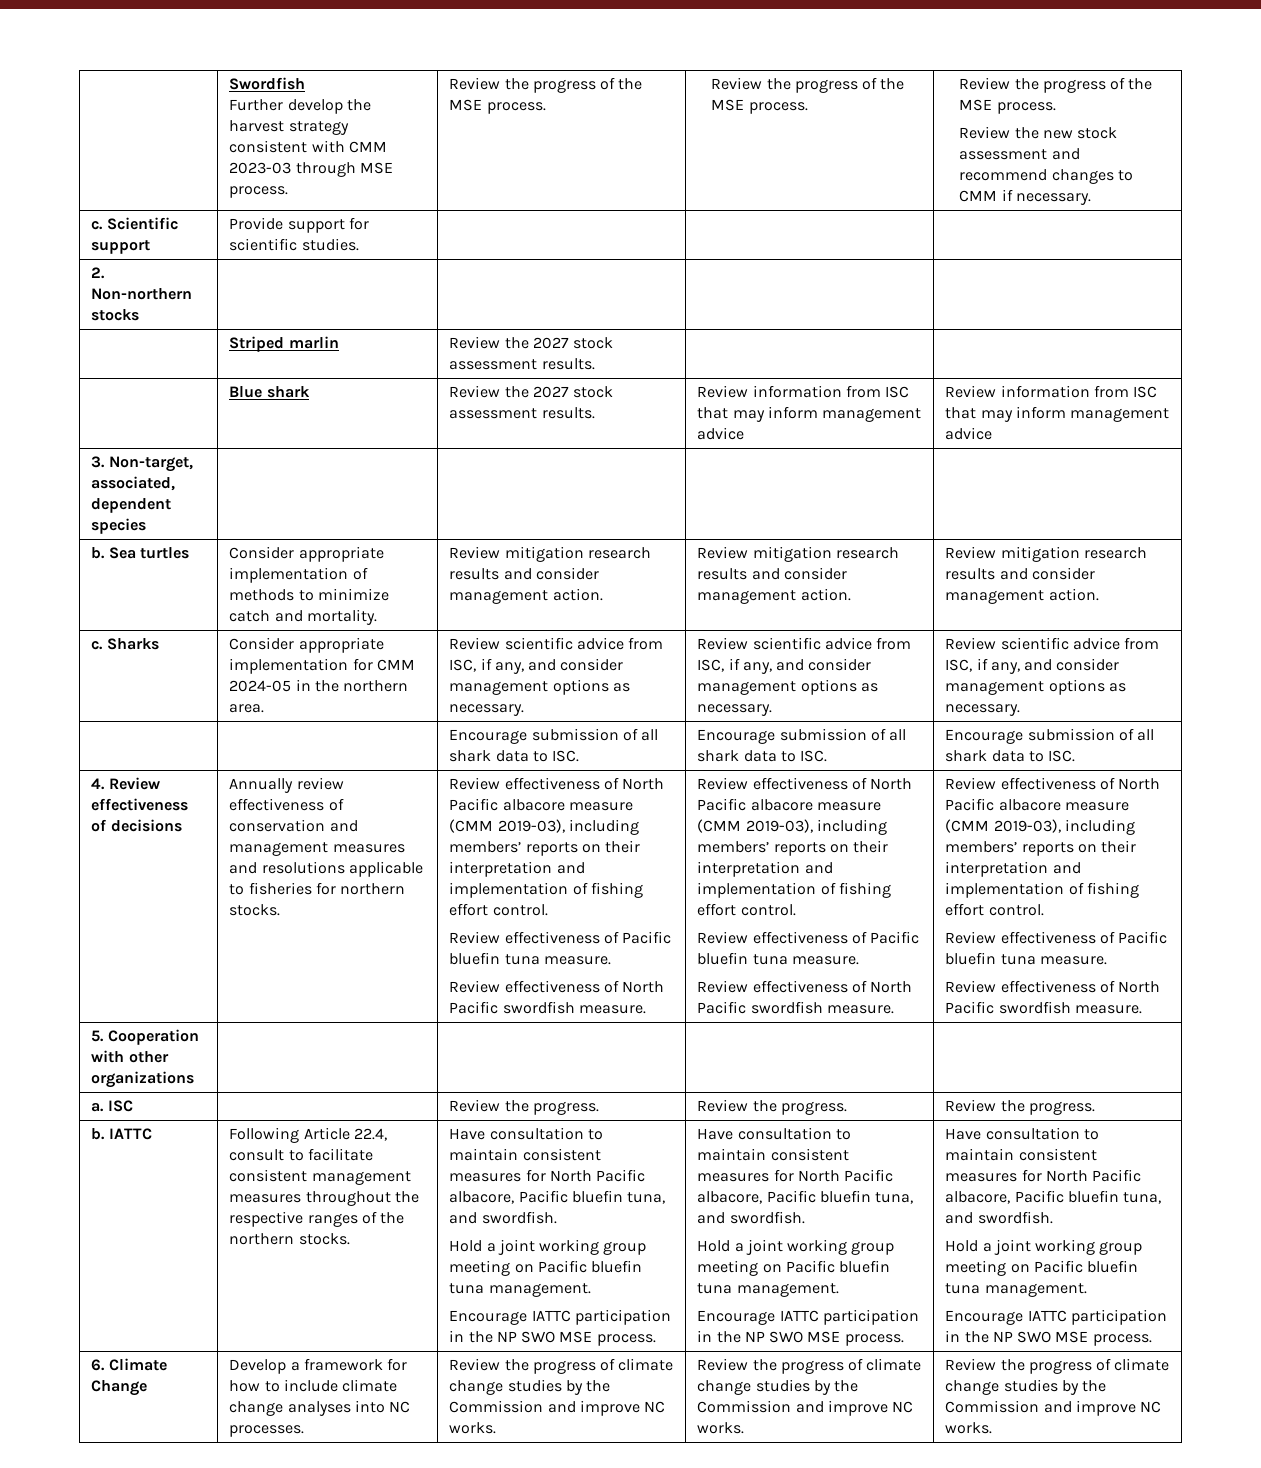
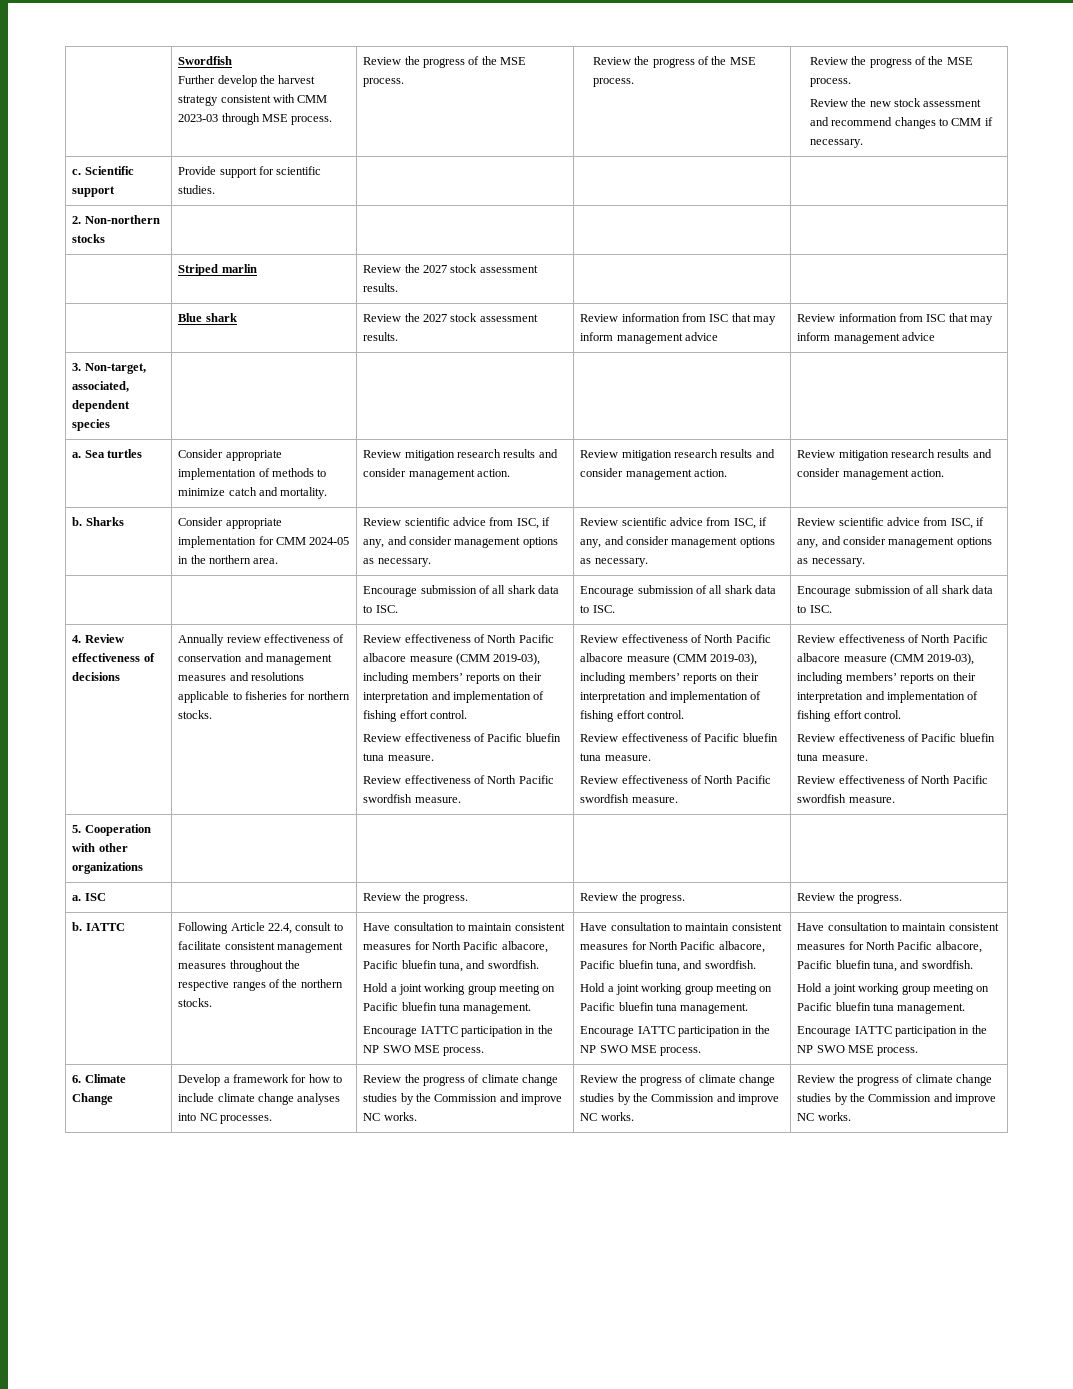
- b. Sea turtles | Consider appropriate implementation of methods to minimize catch and mortality. | Review mitigation research results and consider management action. | Review mitigation research results and consider management action. | Review mitigation research results and consider management action.
- c.
+ a. Sea turtles | Consider appropriate implementation of methods to minimize catch and mortality. | Review mitigation research results and consider management action. | Review mitigation research results and consider management action. | Review mitigation research results and consider management action.
+ b.

